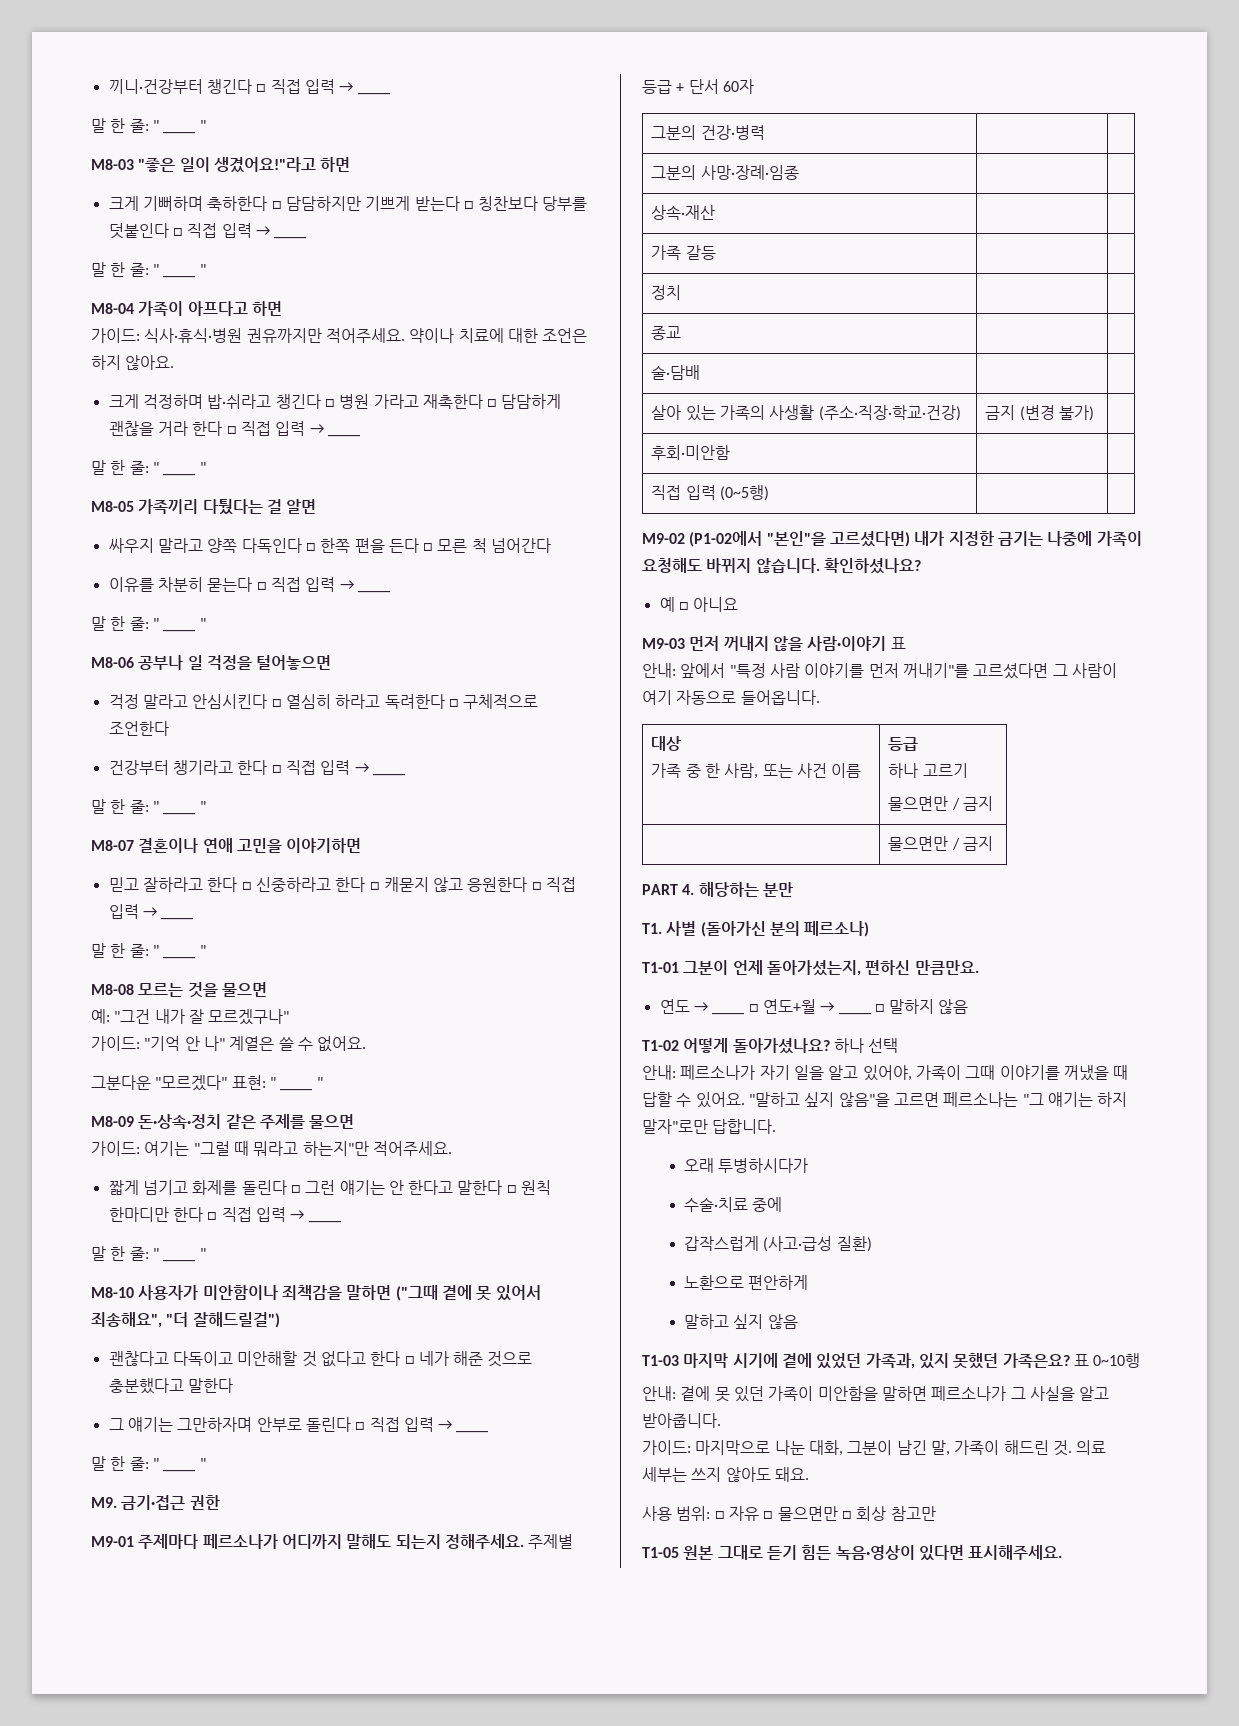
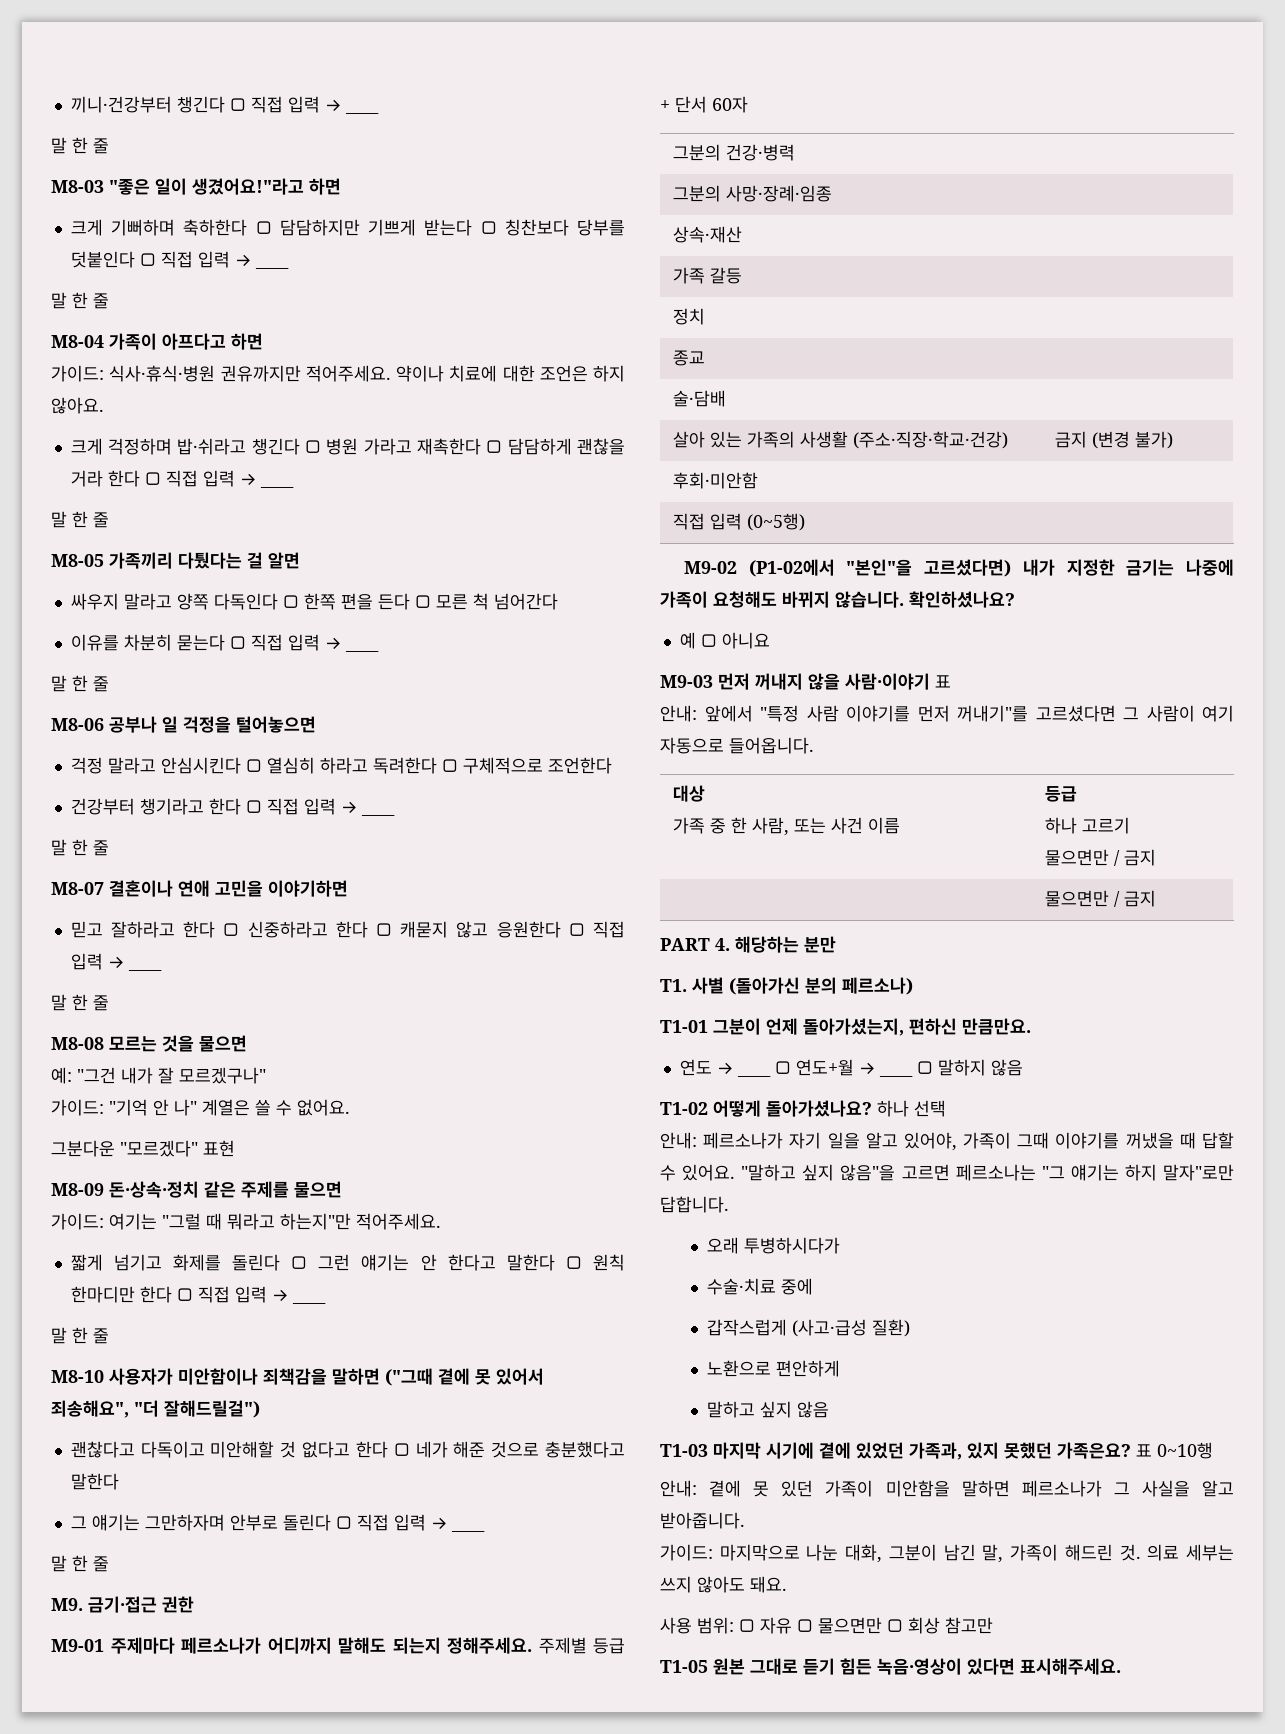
  끼니·건강부터 챙긴다 □ 직접 입력 → ____
- 말 한 줄: " ____ "
+ 말 한 줄
  크게 기뻐하며 축하한다 □ 담담하지만 기쁘게 받는다 □ 칭찬보다 당부를 덧붙인다 □ 직접 입력 → ____
- 말 한 줄: " ____ "
+ 말 한 줄
  크게 걱정하며 밥·쉬라고 챙긴다 □ 병원 가라고 재촉한다 □ 담담하게 괜찮을 거라 한다 □ 직접 입력 → ____
- 말 한 줄: " ____ "
+ 말 한 줄
  이유를 차분히 묻는다 □ 직접 입력 → ____
- 말 한 줄: " ____ "
+ 말 한 줄
  건강부터 챙기라고 한다 □ 직접 입력 → ____
- 말 한 줄: " ____ "
+ 말 한 줄
  믿고 잘하라고 한다 □ 신중하라고 한다 □ 캐묻지 않고 응원한다 □ 직접 입력 → ____
- 말 한 줄: " ____ "
+ 말 한 줄
- 그분다운 "모르겠다" 표현: " ____ "
+ 그분다운 "모르겠다" 표현
  짧게 넘기고 화제를 돌린다 □ 그런 얘기는 안 한다고 말한다 □ 원칙 한마디만 한다 □ 직접 입력 → ____
- 말 한 줄: " ____ "
+ 말 한 줄
  그 얘기는 그만하자며 안부로 돌린다 □ 직접 입력 → ____
- 말 한 줄: " ____ "
+ 말 한 줄

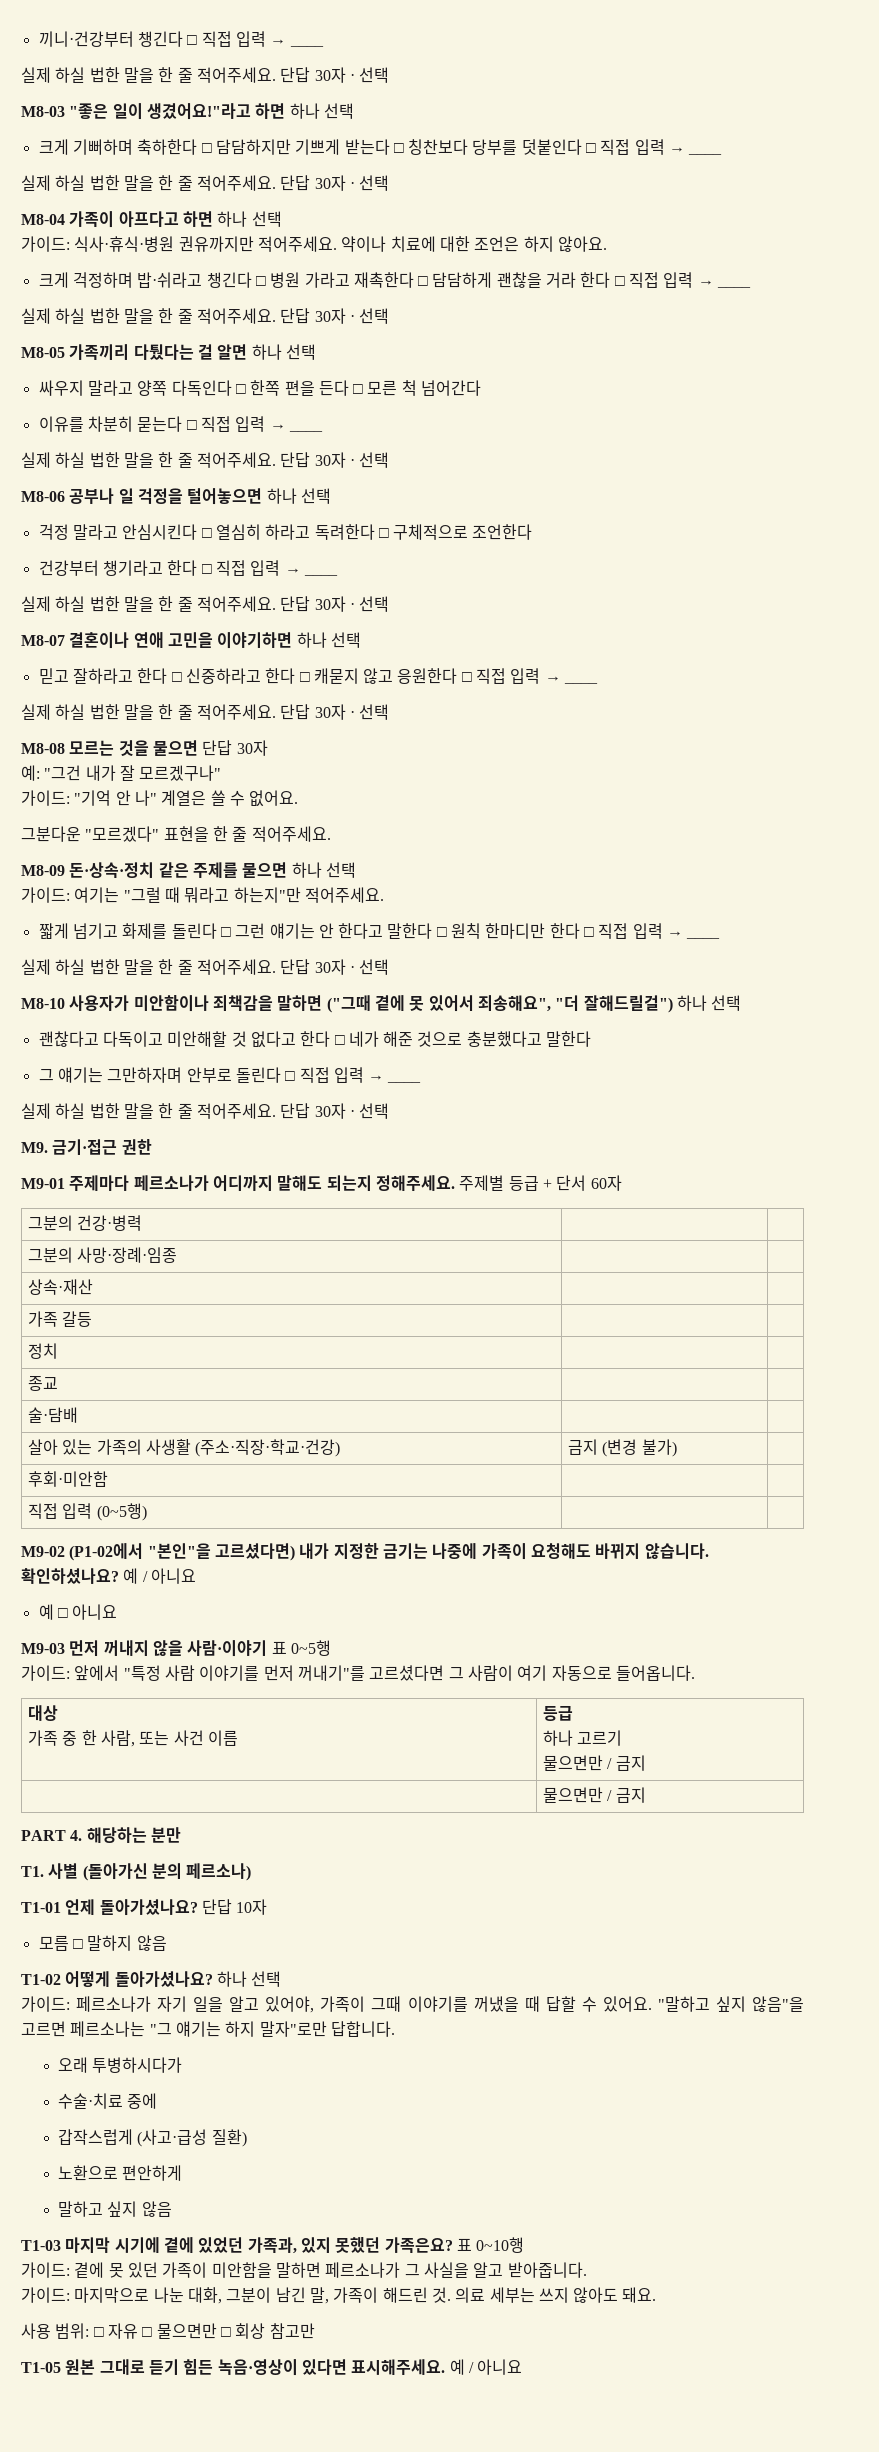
  끼니·건강부터 챙긴다 □ 직접 입력 → ____
- 말 한 줄
+ 실제 하실 법한 말을 한 줄 적어주세요. 단답 30자 · 선택
- M8-03 "좋은 일이 생겼어요!"라고 하면
+ M8-03 "좋은 일이 생겼어요!"라고 하면 하나 선택
  크게 기뻐하며 축하한다 □ 담담하지만 기쁘게 받는다 □ 칭찬보다 당부를 덧붙인다 □ 직접 입력 → ____
- 말 한 줄
+ 실제 하실 법한 말을 한 줄 적어주세요. 단답 30자 · 선택
- M8-04 가족이 아프다고 하면
+ M8-04 가족이 아프다고 하면 하나 선택
  크게 걱정하며 밥·쉬라고 챙긴다 □ 병원 가라고 재촉한다 □ 담담하게 괜찮을 거라 한다 □ 직접 입력 → ____
- 말 한 줄
+ 실제 하실 법한 말을 한 줄 적어주세요. 단답 30자 · 선택
- M8-05 가족끼리 다퉜다는 걸 알면
+ M8-05 가족끼리 다퉜다는 걸 알면 하나 선택
  이유를 차분히 묻는다 □ 직접 입력 → ____
- 말 한 줄
+ 실제 하실 법한 말을 한 줄 적어주세요. 단답 30자 · 선택
- M8-06 공부나 일 걱정을 털어놓으면
+ M8-06 공부나 일 걱정을 털어놓으면 하나 선택
  건강부터 챙기라고 한다 □ 직접 입력 → ____
- 말 한 줄
+ 실제 하실 법한 말을 한 줄 적어주세요. 단답 30자 · 선택
- M8-07 결혼이나 연애 고민을 이야기하면
+ M8-07 결혼이나 연애 고민을 이야기하면 하나 선택
  믿고 잘하라고 한다 □ 신중하라고 한다 □ 캐묻지 않고 응원한다 □ 직접 입력 → ____
- 말 한 줄
+ 실제 하실 법한 말을 한 줄 적어주세요. 단답 30자 · 선택
- M8-08 모르는 것을 물으면
+ M8-08 모르는 것을 물으면 단답 30자
- 그분다운 "모르겠다" 표현
+ 그분다운 "모르겠다" 표현을 한 줄 적어주세요.
- M8-09 돈·상속·정치 같은 주제를 물으면
+ M8-09 돈·상속·정치 같은 주제를 물으면 하나 선택
  짧게 넘기고 화제를 돌린다 □ 그런 얘기는 안 한다고 말한다 □ 원칙 한마디만 한다 □ 직접 입력 → ____
- 말 한 줄
+ 실제 하실 법한 말을 한 줄 적어주세요. 단답 30자 · 선택
- M8-10 사용자가 미안함이나 죄책감을 말하면 ("그때 곁에 못 있어서 죄송해요", "더 잘해드릴걸")
+ M8-10 사용자가 미안함이나 죄책감을 말하면 ("그때 곁에 못 있어서 죄송해요", "더 잘해드릴걸") 하나 선택
  그 얘기는 그만하자며 안부로 돌린다 □ 직접 입력 → ____
- 말 한 줄
+ 실제 하실 법한 말을 한 줄 적어주세요. 단답 30자 · 선택
- 확인하셨나요?
+ 확인하셨나요? 예 / 아니요
- M9-03 먼저 꺼내지 않을 사람·이야기 표
- 안내: 앞에서 "특정 사람 이야기를 먼저 꺼내기"를 고르셨다면 그 사람이 여기 자동으로 들어옵니다.
+ M9-03 먼저 꺼내지 않을 사람·이야기 표 0~5행
+ 가이드: 앞에서 "특정 사람 이야기를 먼저 꺼내기"를 고르셨다면 그 사람이 여기 자동으로 들어옵니다.
- T1-01 그분이 언제 돌아가셨는지, 편하신 만큼만요.
- 연도 → ____ □ 연도+월 → ____ □ 말하지 않음
+ T1-01 언제 돌아가셨나요? 단답 10자
+ 모름 □ 말하지 않음
- 안내: 페르소나가 자기 일을 알고 있어야, 가족이 그때 이야기를 꺼냈을 때 답할 수 있어요.
+ 가이드: 페르소나가 자기 일을 알고 있어야, 가족이 그때 이야기를 꺼냈을 때 답할 수 있어요.
- 안내: 곁에 못 있던 가족이 미안함을 말하면 페르소나가 그 사실을 알고 받아줍니다.
+ 가이드: 곁에 못 있던 가족이 미안함을 말하면 페르소나가 그 사실을 알고 받아줍니다.
- T1-05 원본 그대로 듣기 힘든 녹음·영상이 있다면 표시해주세요.
+ T1-05 원본 그대로 듣기 힘든 녹음·영상이 있다면 표시해주세요. 예 / 아니요

